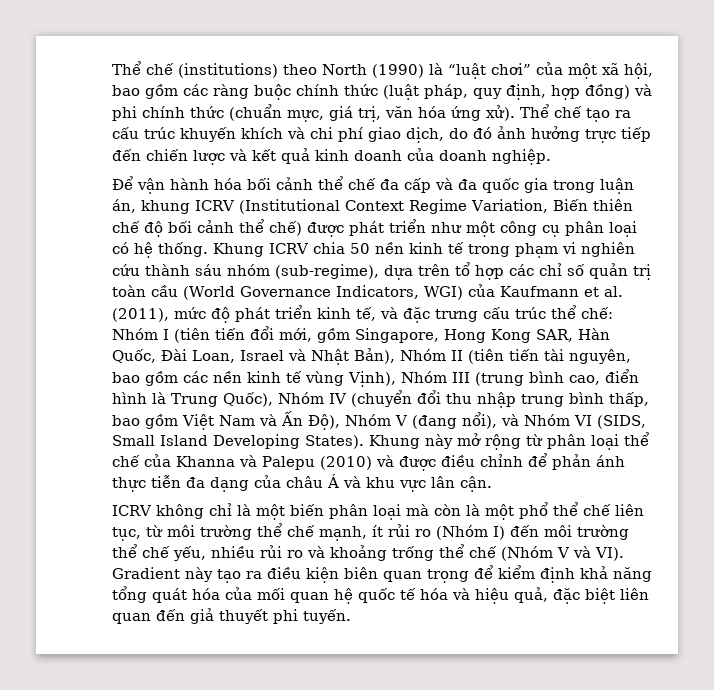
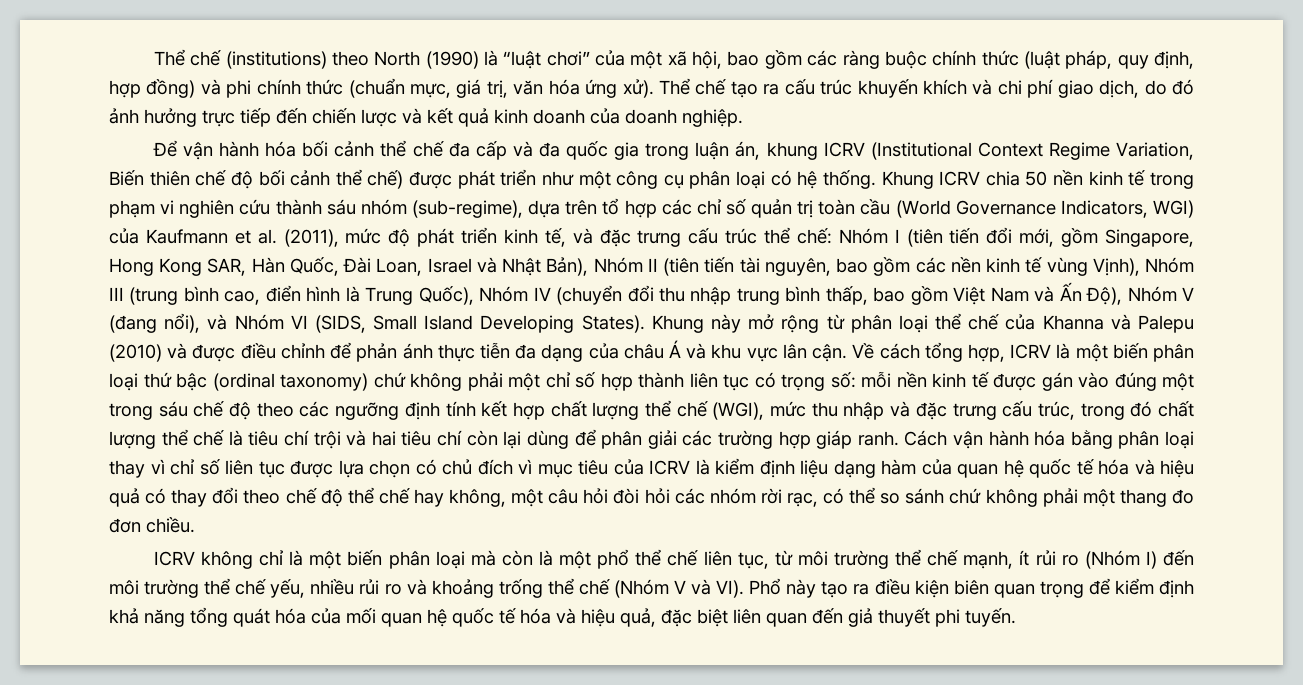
+ Về cách tổng hợp, ICRV là một biến phân loại thứ bậc (ordinal taxonomy) chứ không phải một chỉ số hợp thành liên tục có trọng số: mỗi nền kinh tế được gán vào đúng một trong sáu chế độ theo các ngưỡng định tính kết hợp chất lượng thể chế (WGI), mức thu nhập và đặc trưng cấu trúc, trong đó chất lượng thể chế là tiêu chí trội và hai tiêu chí còn lại dùng để phân giải các trường hợp giáp ranh. Cách vận hành hóa bằng phân loại thay vì chỉ số liên tục được lựa chọn có chủ đích vì mục tiêu của ICRV là kiểm định liệu dạng hàm của quan hệ quốc tế hóa và hiệu quả có thay đổi theo chế độ thể chế hay không, một câu hỏi đòi hỏi các nhóm rời rạc, có thể so sánh chứ không phải một thang đo đơn chiều.
- ICRV không chỉ là một biến phân loại mà còn là một phổ thể chế liên tục, từ môi trường thể chế mạnh, ít rủi ro (Nhóm I) đến môi trường thể chế yếu, nhiều rủi ro và khoảng trống thể chế (Nhóm V và VI). Gradient này tạo ra điều kiện biên quan trọng để kiểm định khả năng tổng quát hóa của mối quan hệ quốc tế hóa và hiệu quả, đặc biệt liên quan đến giả thuyết phi tuyến.
+ ICRV không chỉ là một biến phân loại mà còn là một phổ thể chế liên tục, từ môi trường thể chế mạnh, ít rủi ro (Nhóm I) đến môi trường thể chế yếu, nhiều rủi ro và khoảng trống thể chế (Nhóm V và VI). Phổ này tạo ra điều kiện biên quan trọng để kiểm định khả năng tổng quát hóa của mối quan hệ quốc tế hóa và hiệu quả, đặc biệt liên quan đến giả thuyết phi tuyến.

